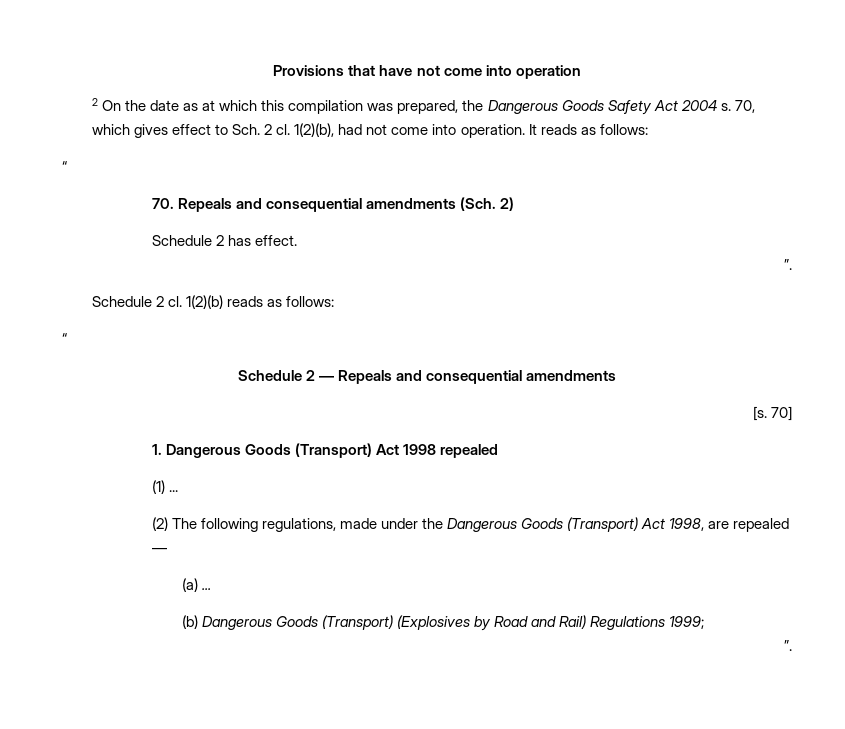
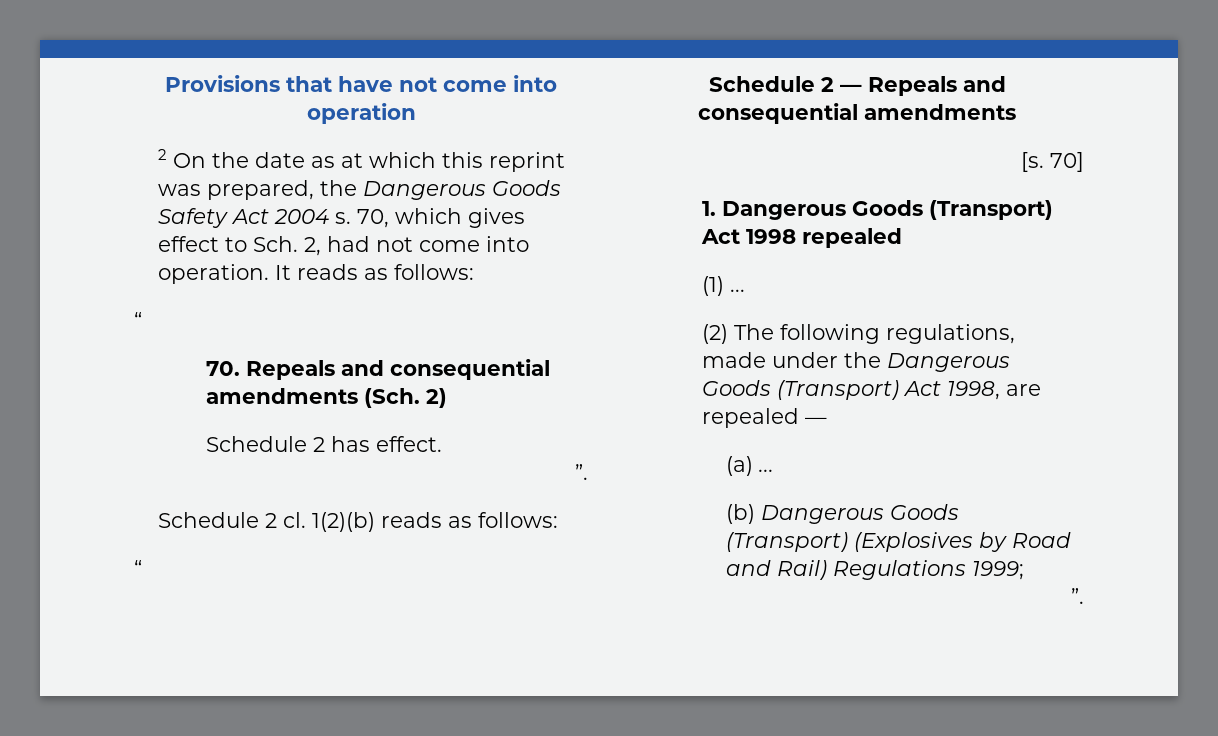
- 2 On the date as at which this compilation was prepared, the Dangerous Goods Safety Act 2004 s.
+ 2 On the date as at which this reprint was prepared, the Dangerous Goods Safety Act 2004 s.
- 70, which gives effect to Sch. 2 cl. 1(2)(b), had not come into operation.
+ 70, which gives effect to Sch. 2, had not come into operation.

